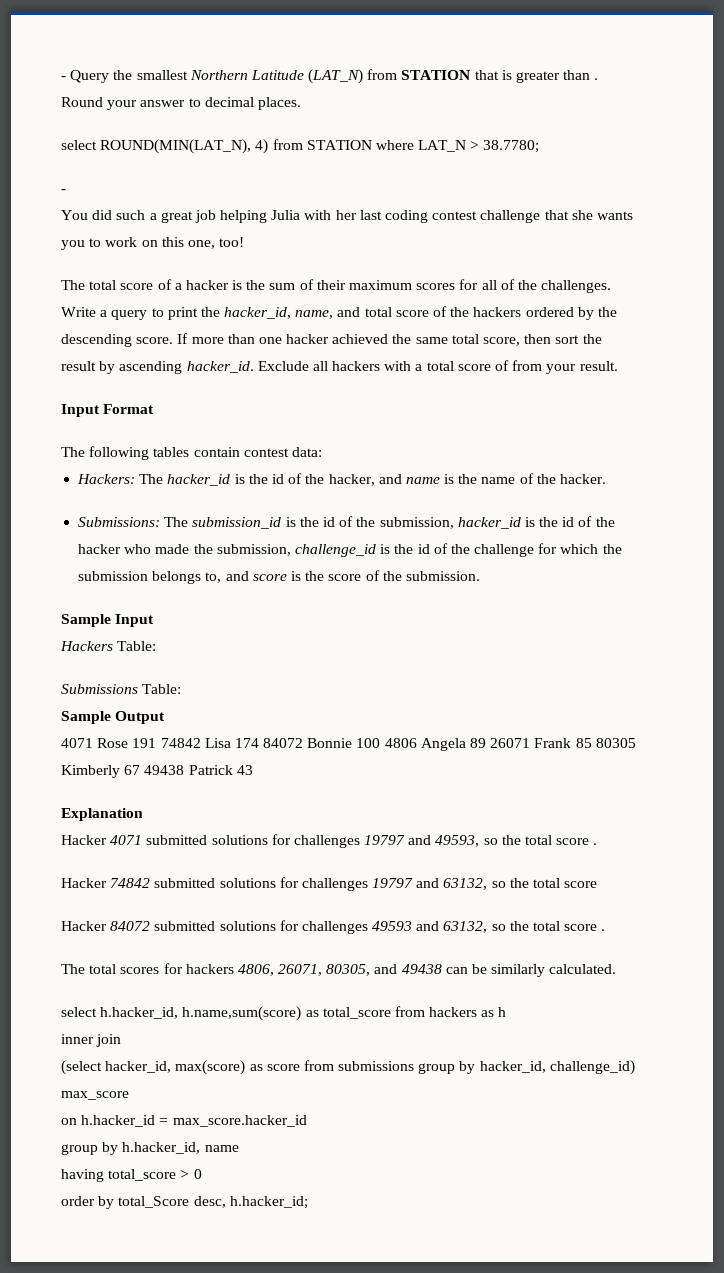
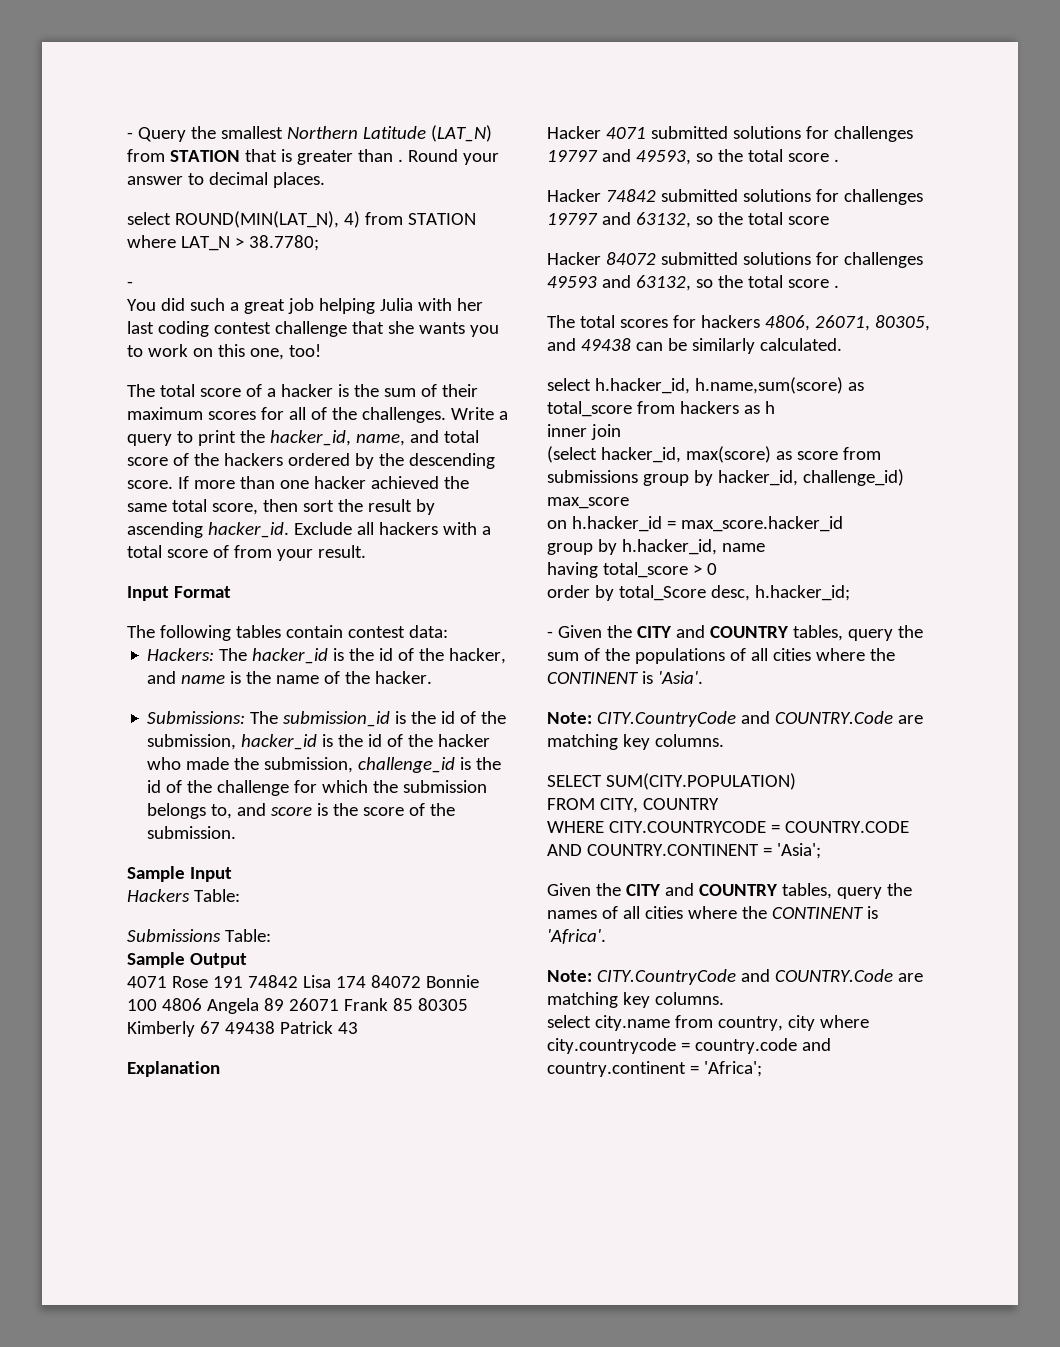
+ - Given the CITY and COUNTRY tables, query the sum of the populations of all cities where the CONTINENT is 'Asia'.
+ Note: CITY.CountryCode and COUNTRY.Code are matching key columns.
+ SELECT SUM(CITY.POPULATION)
+ FROM CITY, COUNTRY
+ WHERE CITY.COUNTRYCODE = COUNTRY.CODE AND COUNTRY.CONTINENT = 'Asia';
+ Given the CITY and COUNTRY tables, query the names of all cities where the CONTINENT is 'Africa'.
+ Note: CITY.CountryCode and COUNTRY.Code are matching key columns.
+ select city.name from country, city where city.countrycode = country.code and country.continent = 'Africa';

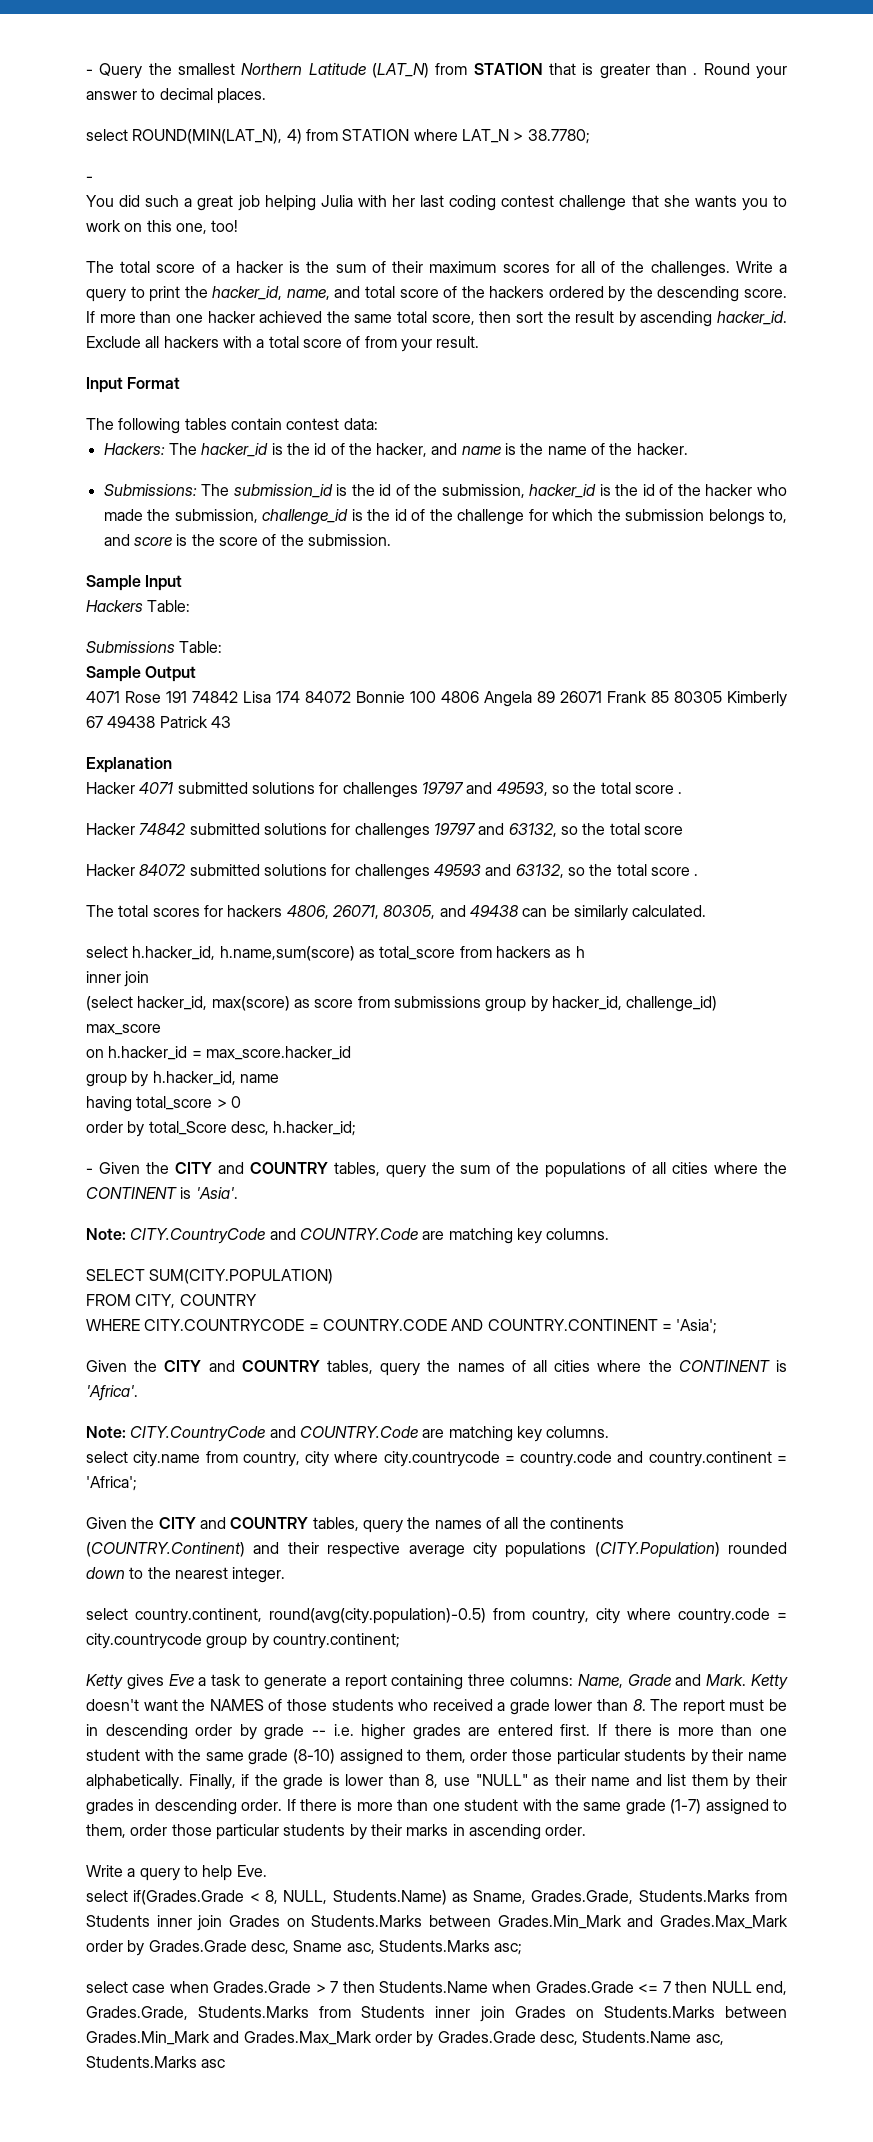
+ Given the CITY and COUNTRY tables, query the names of all the continents (COUNTRY.Continent) and their respective average city populations (CITY.Population) rounded down to the nearest integer.
+ select country.continent, round(avg(city.population)-0.5) from country, city where country.code = city.countrycode group by country.continent;
+ Ketty gives Eve a task to generate a report containing three columns: Name, Grade and Mark. Ketty doesn't want the NAMES of those students who received a grade lower than 8. The report must be in descending order by grade -- i.e. higher grades are entered first. If there is more than one student with the same grade (8-10) assigned to them, order those particular students by their name alphabetically. Finally, if the grade is lower than 8, use "NULL" as their name and list them by their grades in descending order. If there is more than one student with the same grade (1-7) assigned to them, order those particular students by their marks in ascending order.
+ Write a query to help Eve.
+ select if(Grades.Grade < 8, NULL, Students.Name) as Sname, Grades.Grade, Students.Marks from Students inner join Grades on Students.Marks between Grades.Min_Mark and Grades.Max_Mark order by Grades.Grade desc, Sname asc, Students.Marks asc;
+ select case when Grades.Grade > 7 then Students.Name when Grades.Grade <= 7 then NULL end, Grades.Grade, Students.Marks from Students inner join Grades on Students.Marks between Grades.Min_Mark and Grades.Max_Mark order by Grades.Grade desc, Students.Name asc, Students.Marks asc

